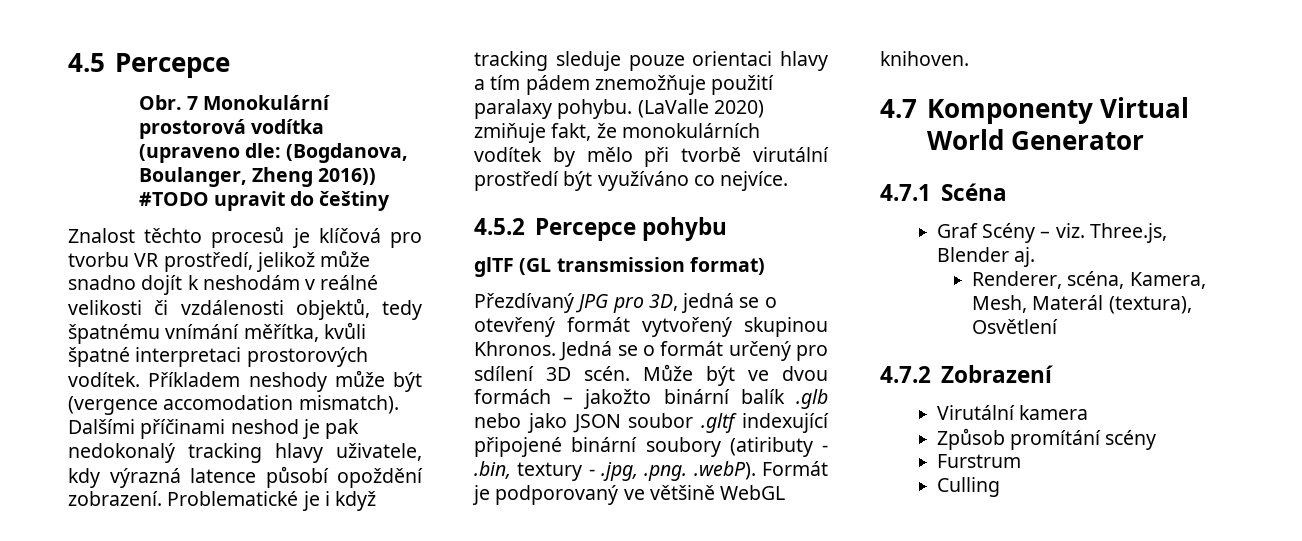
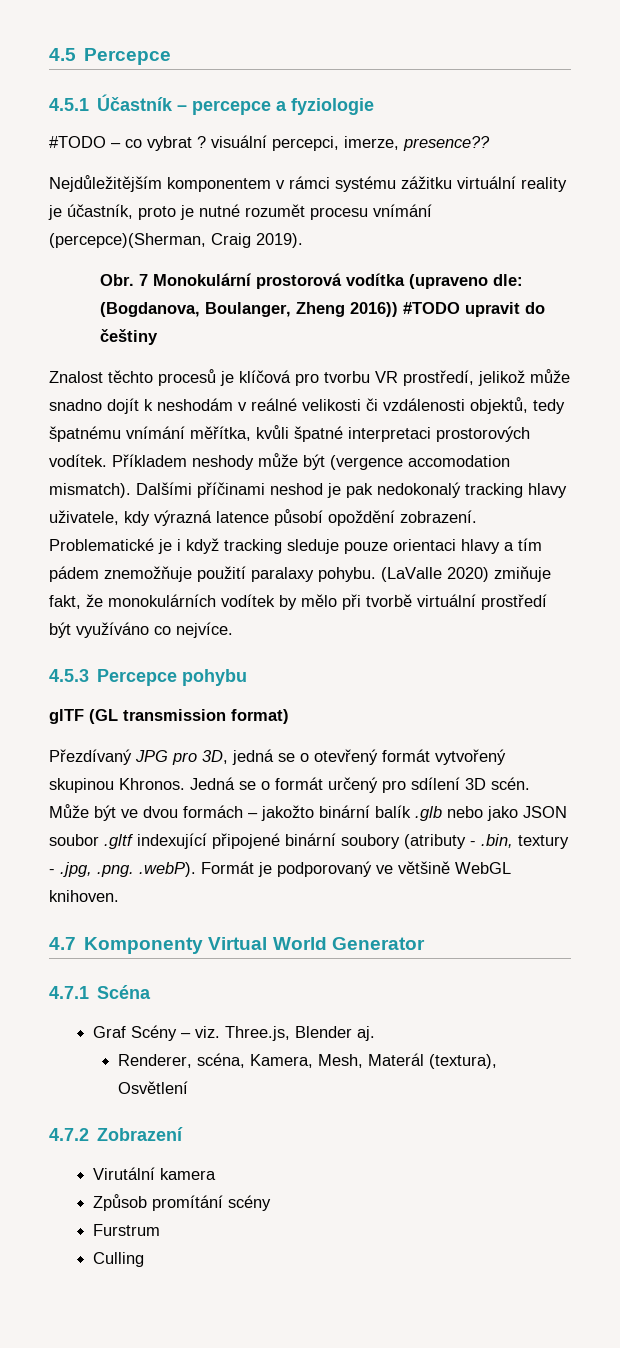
+ 4.5.1 Účastník – percepce a fyziologie
+ #TODO – co vybrat ? visuální percepci, imerze, presence??
+ Nejdůležitějším komponentem v rámci systému zážitku virtuální reality je účastník, proto je nutné rozumět procesu vnímání (percepce)(Sherman, Craig 2019).
- (LaValle 2020) zmiňuje fakt, že monokulárních vodítek by mělo při tvorbě virutální prostředí být využíváno co nejvíce.
+ (LaValle 2020) zmiňuje fakt, že monokulárních vodítek by mělo při tvorbě virtuální prostředí být využíváno co nejvíce.
- 4.5.2 Percepce pohybu
+ 4.5.3 Percepce pohybu
- Může být ve dvou formách – jakožto binární balík .glb nebo jako JSON soubor .gltf indexující připojené binární soubory (atiributy - .bin, textury - .jpg, .png. .webP). Formát je podporovaný ve většině WebGL knihoven.
+ Může být ve dvou formách – jakožto binární balík .glb nebo jako JSON soubor .gltf indexující připojené binární soubory (atributy - .bin, textury - .jpg, .png. .webP). Formát je podporovaný ve většině WebGL knihoven.

